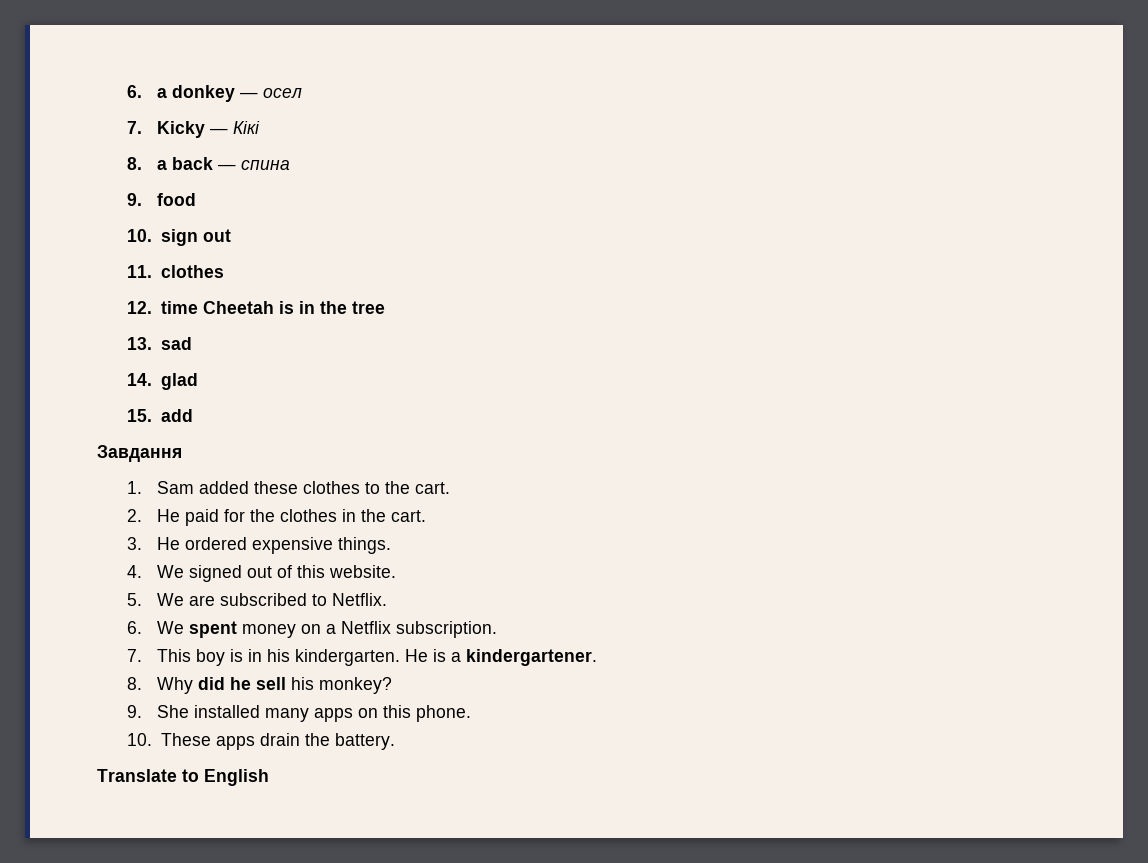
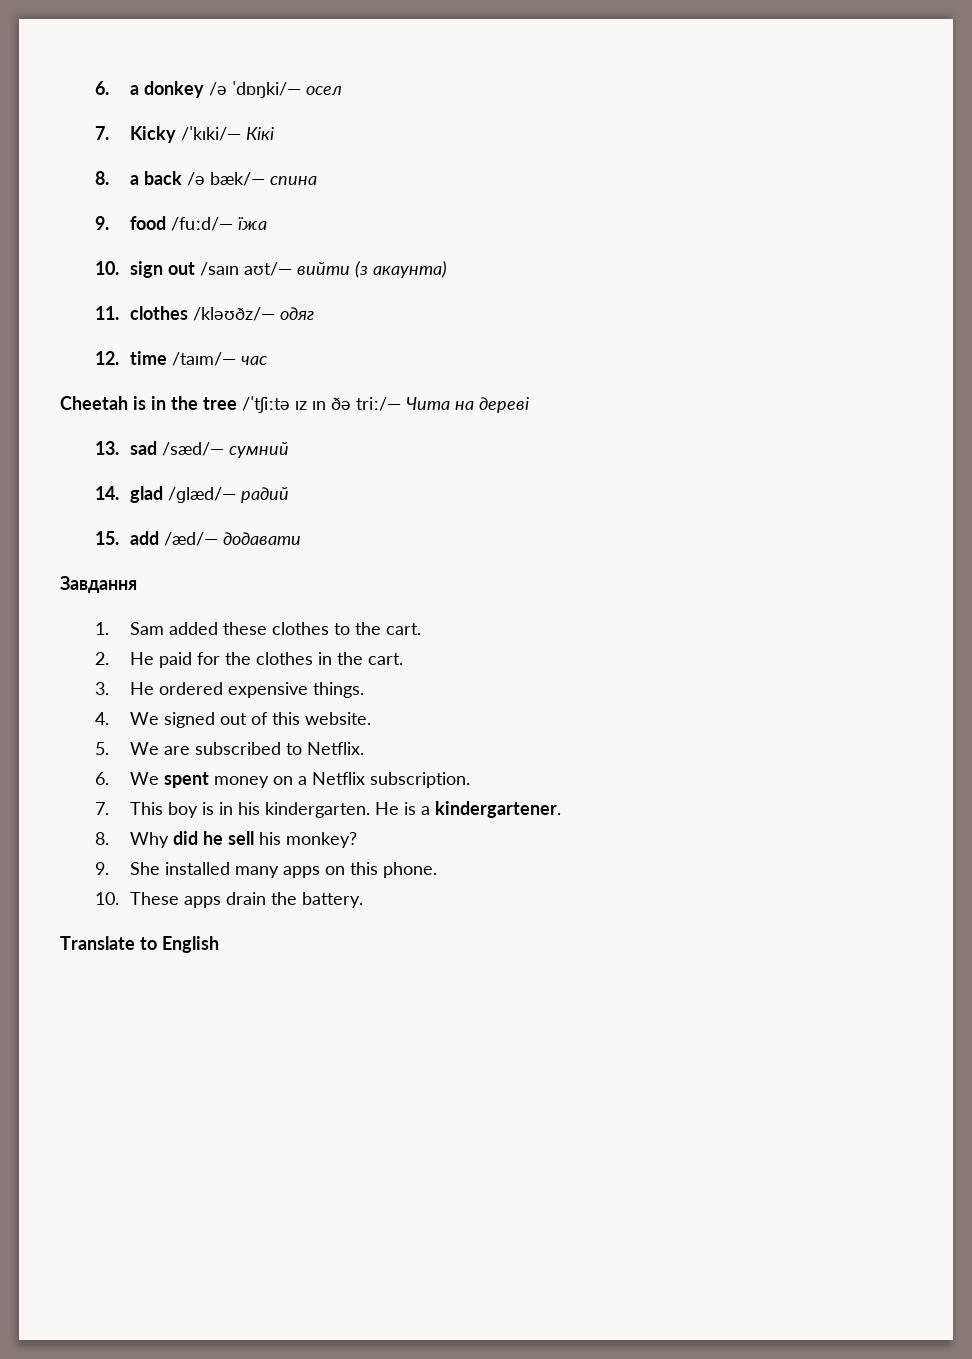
- 6. a donkey — осел
+ 6. a donkey /ə ˈdɒŋki/— осел
- 7. Kicky — Кікі
+ 7. Kicky /ˈkɪki/— Кікі
- 8. a back — спина
+ 8. a back /ə bæk/— спина
- 9. food
+ 9. food /fuːd/— їжа
- 10. sign out
+ 10. sign out /saɪn aʊt/— вийти (з акаунта)
- 11. clothes
+ 11. clothes /kləʊðz/— одяг
- 12. time Cheetah is in the tree
+ 12. time /taɪm/— час
+ Cheetah is in the tree /ˈtʃiːtə ɪz ɪn ðə triː/— Чита на дереві
- 13. sad
+ 13. sad /sæd/— сумний
- 14. glad
+ 14. glad /ɡlæd/— радий
- 15. add
+ 15. add /æd/— додавати

